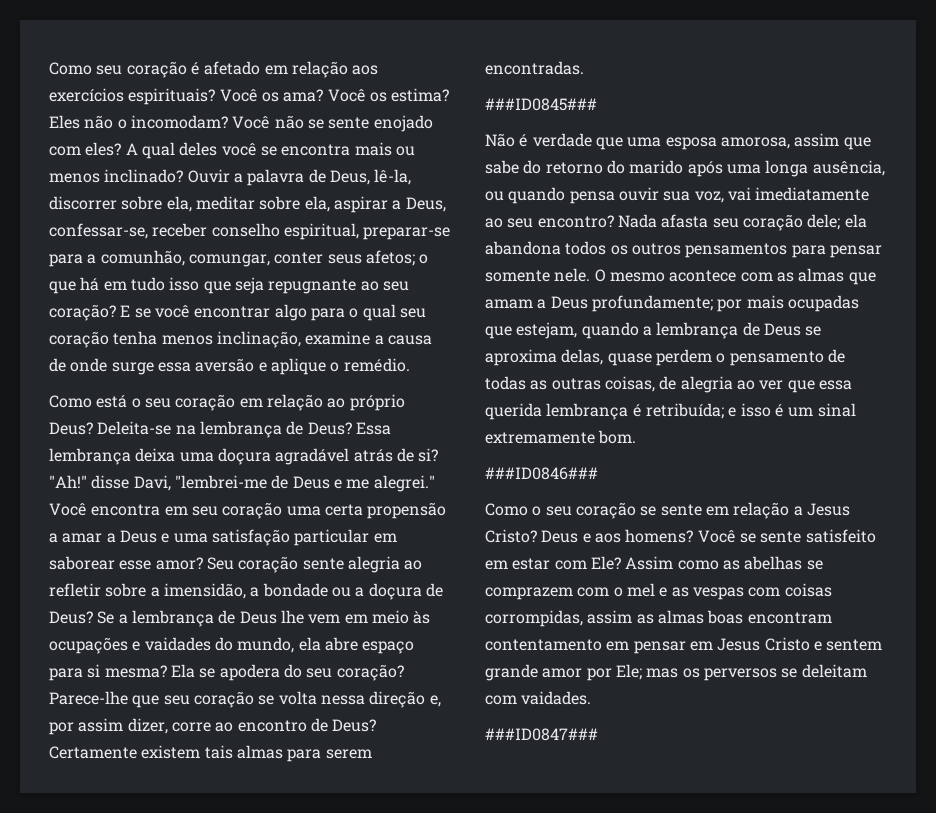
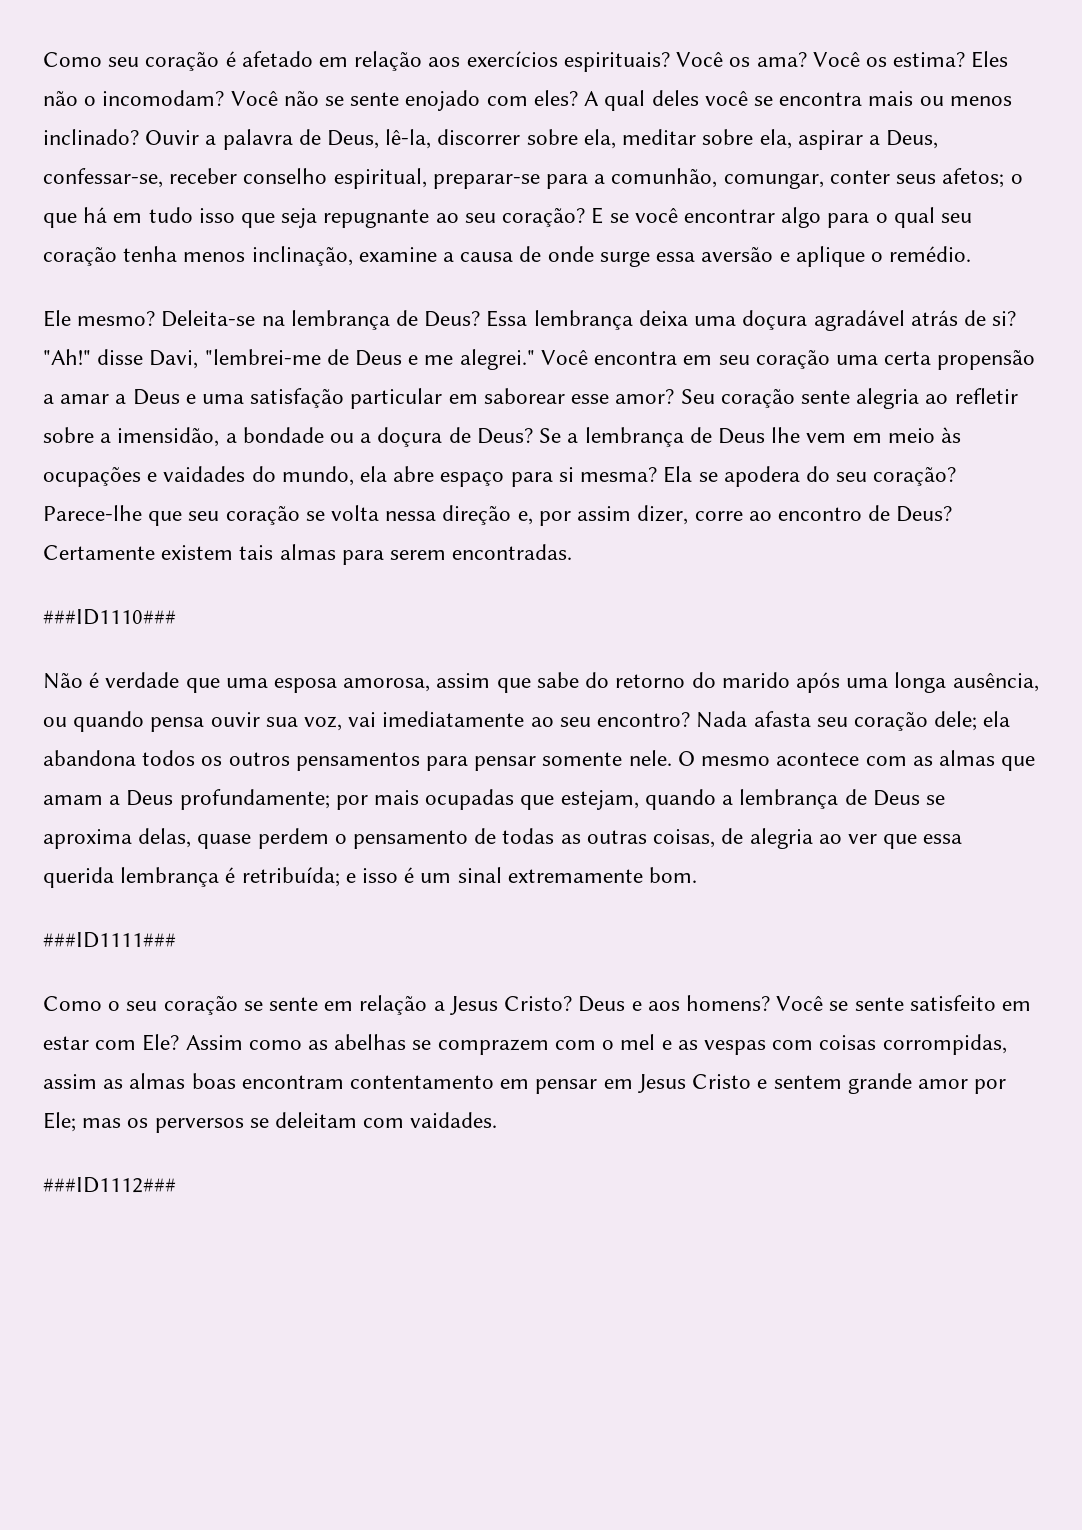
- Como está o seu coração em relação ao próprio Deus?
+ Ele mesmo?
- ###ID0845###
+ ###ID1110###
- ###ID0846###
+ ###ID1111###
- ###ID0847###
+ ###ID1112###

